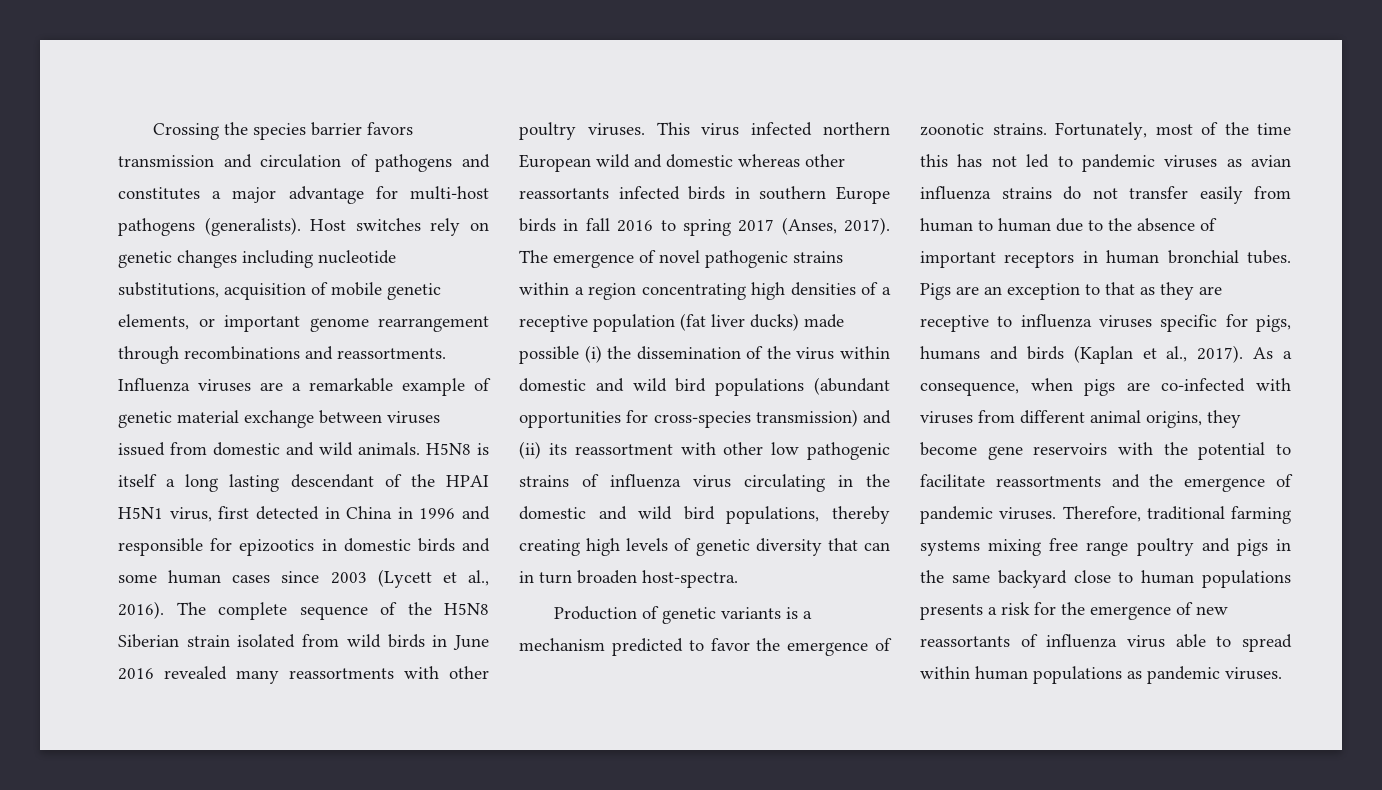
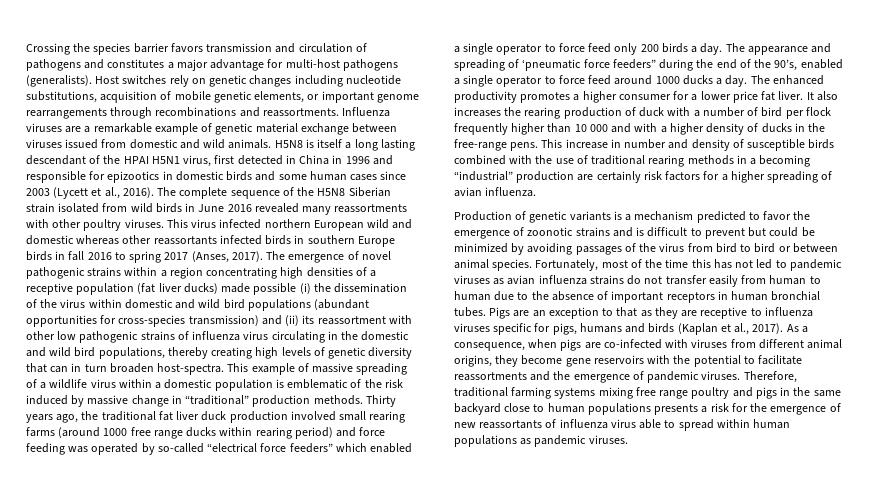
- Host switches rely on genetic changes including nucleotide substitutions, acquisition of mobile genetic elements, or important genome rearrangement through recombinations and reassortments.
+ Host switches rely on genetic changes including nucleotide substitutions, acquisition of mobile genetic elements, or important genome rearrangements through recombinations and reassortments.
+ This example of massive spreading of a wildlife virus within a domestic population is emblematic of the risk induced by massive change in “traditional” production methods. Thirty years ago, the traditional fat liver duck production involved small rearing farms (around 1000 free range ducks within rearing period) and force feeding was operated by so-called “electrical force feeders” which enabled a single operator to force feed only 200 birds a day. The appearance and spreading of ‘pneumatic force feeders” during the end of the 90’s, enabled a single operator to force feed around 1000 ducks a day. The enhanced productivity promotes a higher consumer for a lower price fat liver. It also increases the rearing production of duck with a number of bird per flock frequently higher than 10 000 and with a higher density of ducks in the free-range pens. This increase in number and density of susceptible birds combined with the use of traditional rearing methods in a becoming “industrial” production are certainly risk factors for a higher spreading of avian influenza.
- Production of genetic variants is a mechanism predicted to favor the emergence of zoonotic strains.
+ Production of genetic variants is a mechanism predicted to favor the emergence of zoonotic strains and is difficult to prevent but could be minimized by avoiding passages of the virus from bird to bird or between animal species.

